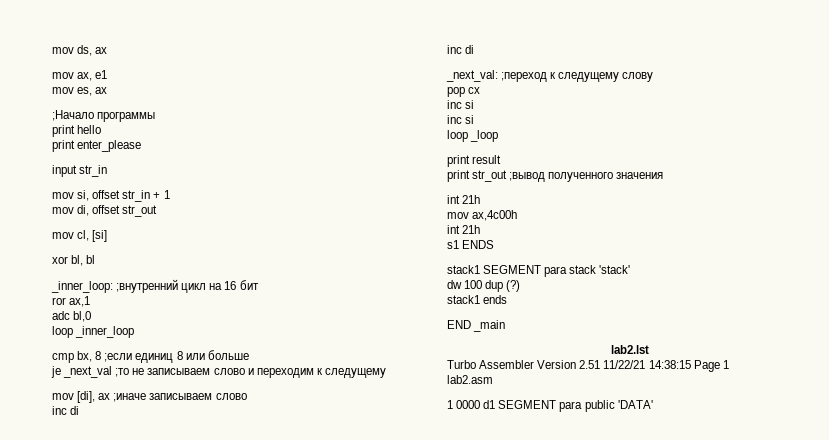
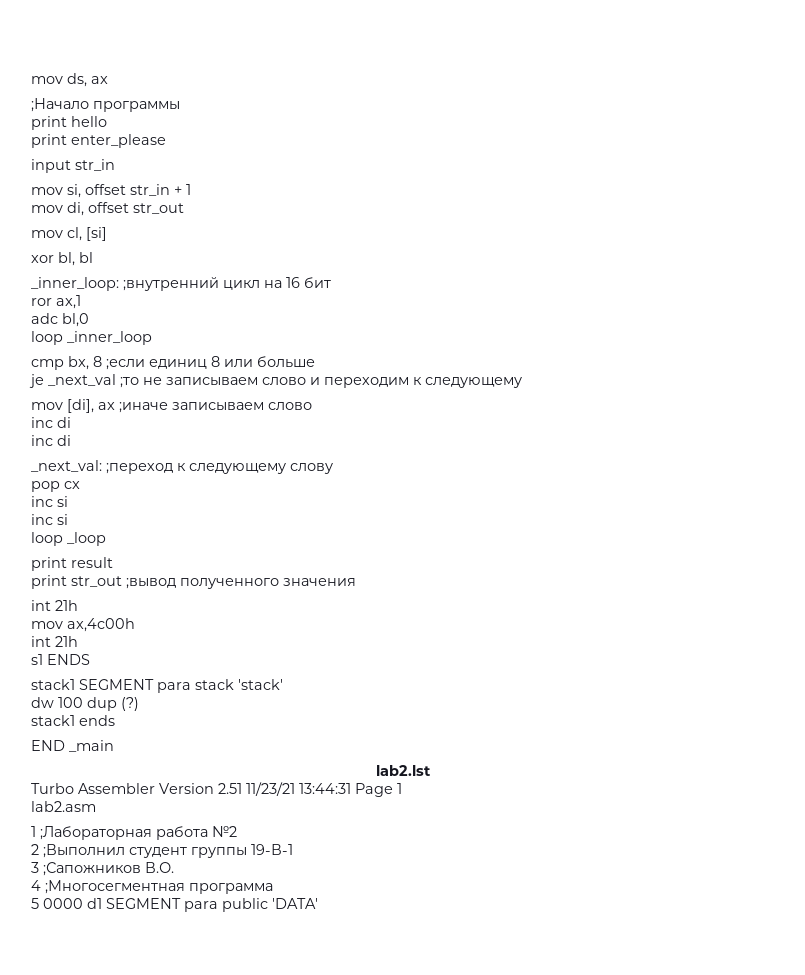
- mov ax, e1
- mov es, ax
- je _next_val ;то не записываем слово и переходим к следущему
+ je _next_val ;то не записываем слово и переходим к следующему
- _next_val: ;переход к следущему слову
+ _next_val: ;переход к следующему слову
- Turbo Assembler Version 2.51 11/22/21 14:38:15 Page 1
+ Turbo Assembler Version 2.51 11/23/21 13:44:31 Page 1
- 1 0000 d1 SEGMENT para public 'DATA'
+ 1 ;Лабораторная работа №2
+ 2 ;Выполнил студент группы 19-В-1
+ 3 ;Сапожников В.О.
+ 4 ;Многосегментная программа
+ 5 0000 d1 SEGMENT para public 'DATA'

